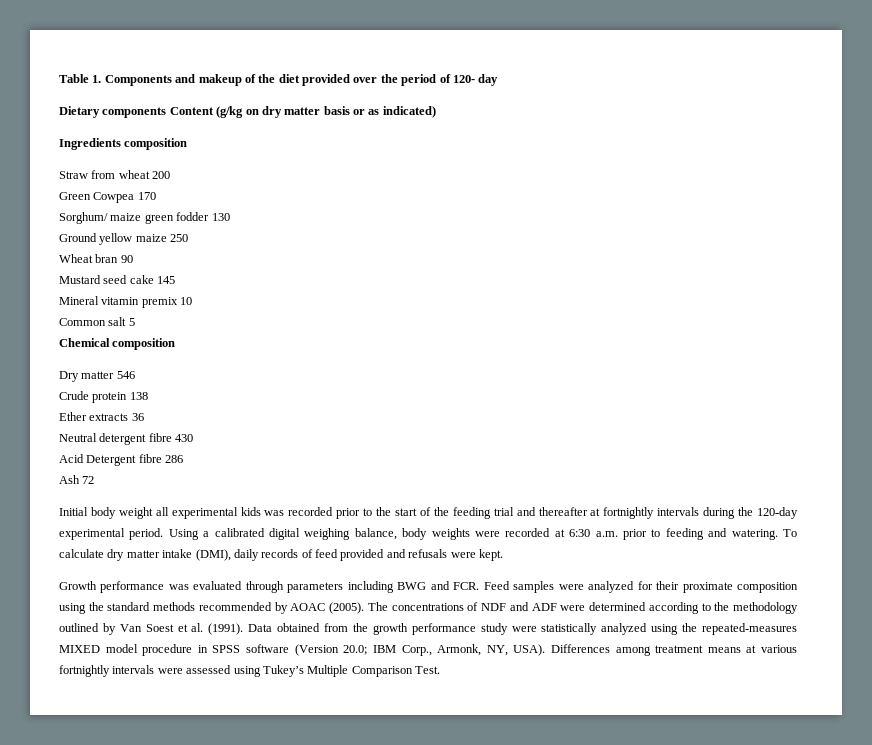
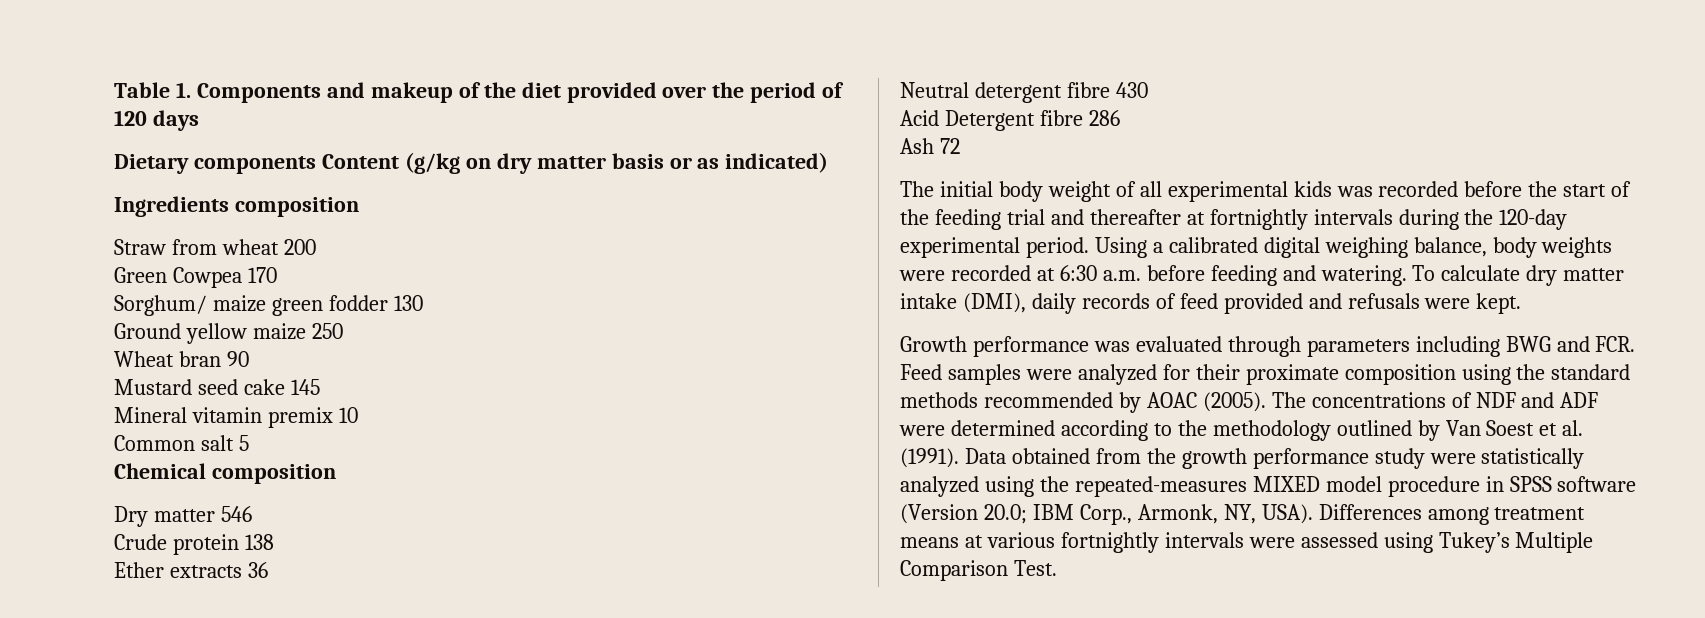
- Table 1. Components and makeup of the diet provided over the period of 120- day
+ Table 1. Components and makeup of the diet provided over the period of 120 days
- Initial body weight all experimental kids was recorded prior to the start of the feeding trial and thereafter at fortnightly intervals during the 120-day experimental period.
+ The initial body weight of all experimental kids was recorded before the start of the feeding trial and thereafter at fortnightly intervals during the 120-day experimental period.
- Using a calibrated digital weighing balance, body weights were recorded at 6:30 a.m. prior to feeding and watering.
+ Using a calibrated digital weighing balance, body weights were recorded at 6:30 a.m. before feeding and watering.

